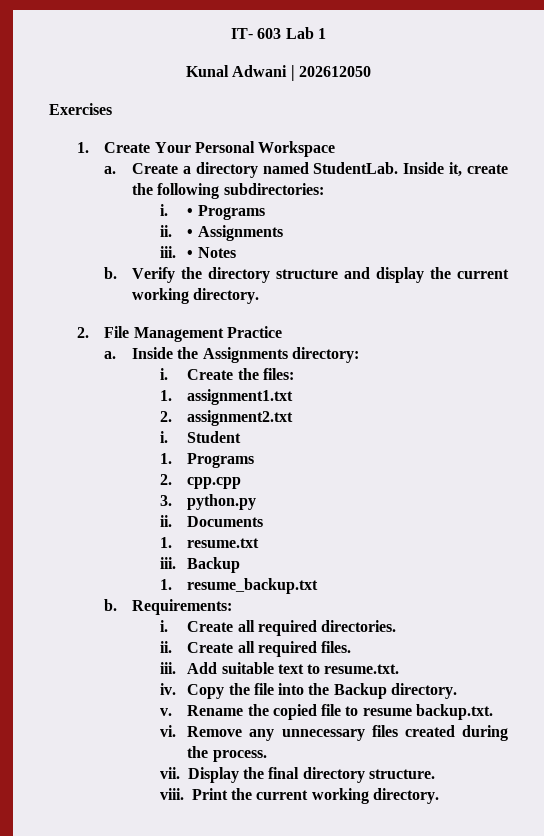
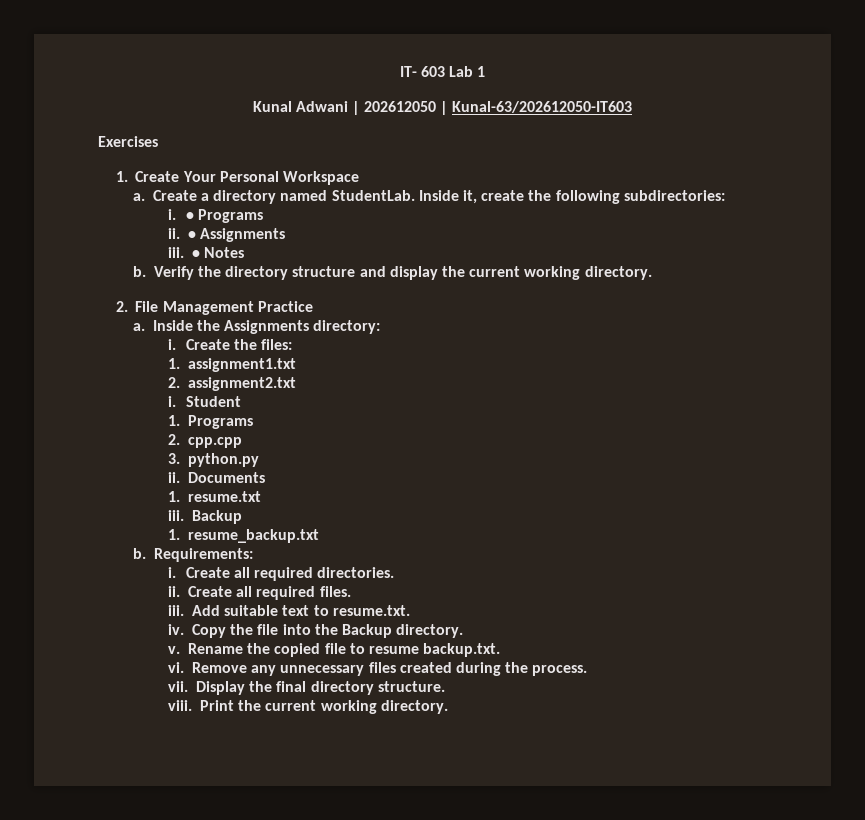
- Kunal Adwani | 202612050
+ Kunal Adwani | 202612050 | Kunal-63/202612050-IT603

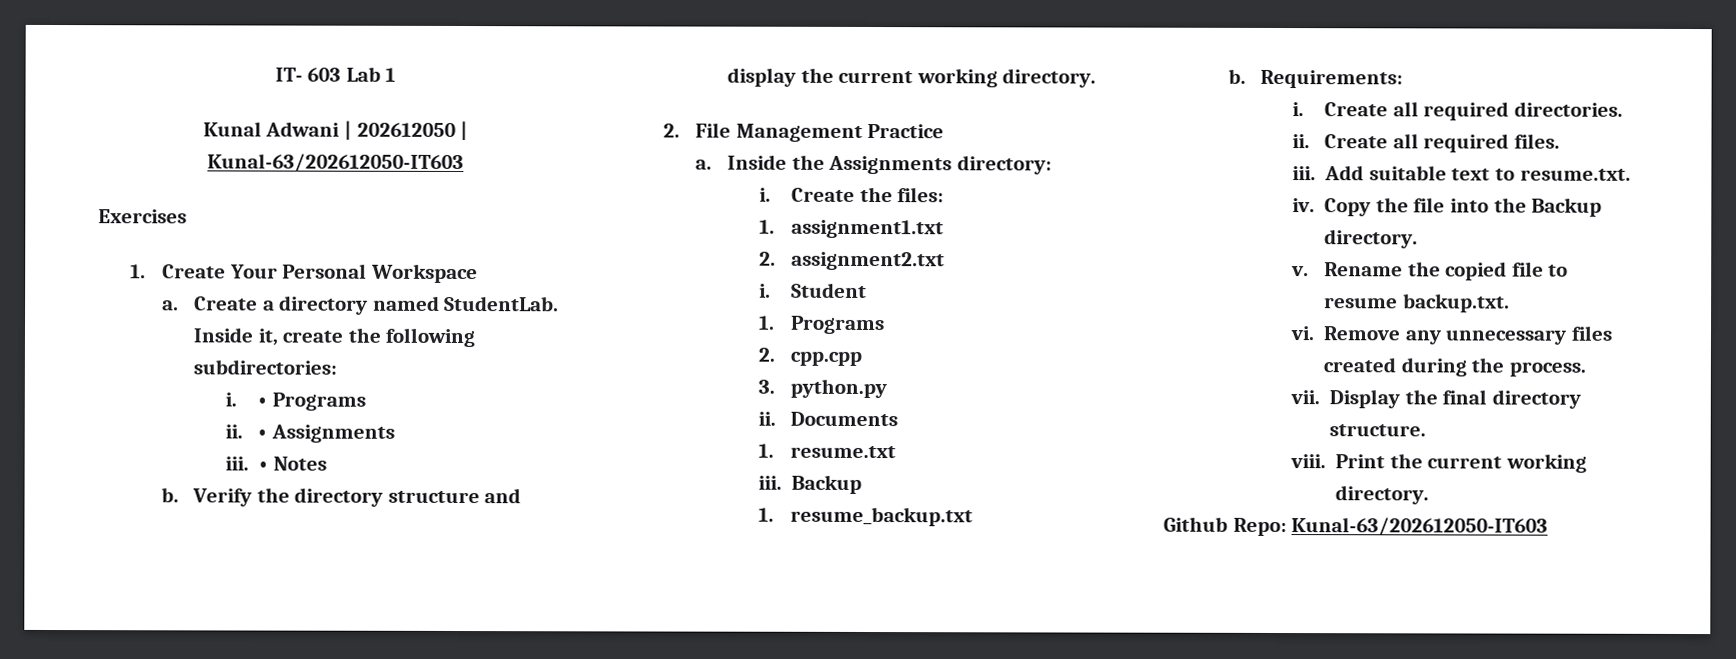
+ Github Repo: Kunal-63/202612050-IT603

